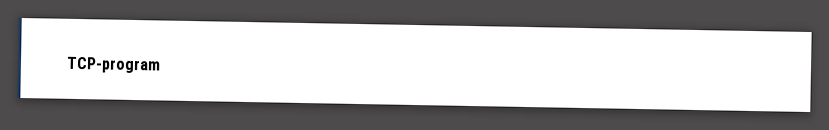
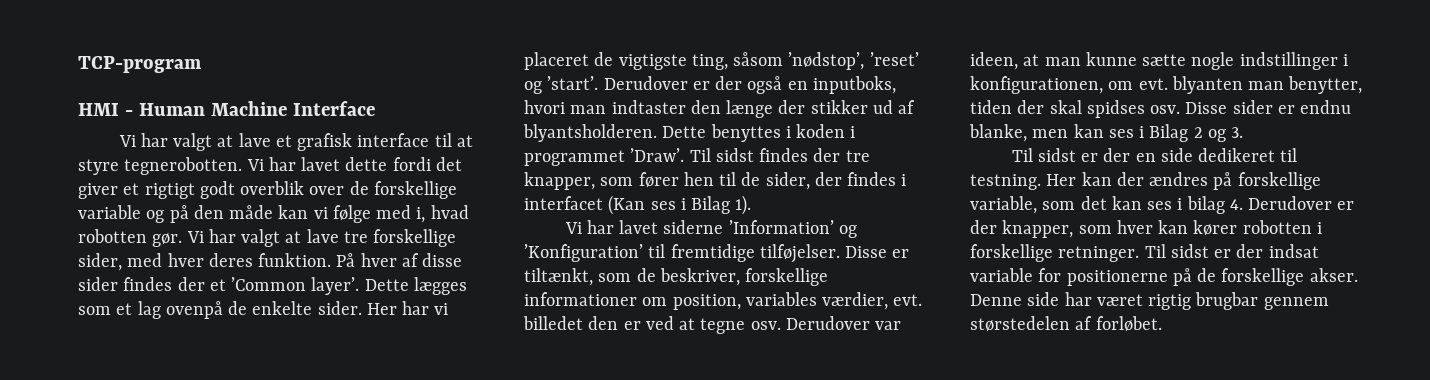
+ HMI - Human Machine Interface
+ Vi har valgt at lave et grafisk interface til at styre tegnerobotten. Vi har lavet dette fordi det giver et rigtigt godt overblik over de forskellige variable og på den måde kan vi følge med i, hvad robotten gør. Vi har valgt at lave tre forskellige sider, med hver deres funktion. På hver af disse sider findes der et ’Common layer’. Dette lægges som et lag ovenpå de enkelte sider. Her har vi placeret de vigtigste ting, såsom ’nødstop’, ’reset’ og ’start’. Derudover er der også en inputboks, hvori man indtaster den længe der stikker ud af blyantsholderen. Dette benyttes i koden i programmet ’Draw’. Til sidst findes der tre knapper, som fører hen til de sider, der findes i interfacet (Kan ses i Bilag 1).
+ Vi har lavet siderne ’Information’ og ’Konfiguration’ til fremtidige tilføjelser. Disse er tiltænkt, som de beskriver, forskellige informationer om position, variables værdier, evt. billedet den er ved at tegne osv. Derudover var ideen, at man kunne sætte nogle indstillinger i konfigurationen, om evt. blyanten man benytter, tiden der skal spidses osv. Disse sider er endnu blanke, men kan ses i Bilag 2 og 3.
+ Til sidst er der en side dedikeret til testning. Her kan der ændres på forskellige variable, som det kan ses i bilag 4. Derudover er der knapper, som hver kan kører robotten i forskellige retninger. Til sidst er der indsat variable for positionerne på de forskellige akser. Denne side har været rigtig brugbar gennem størstedelen af forløbet.

